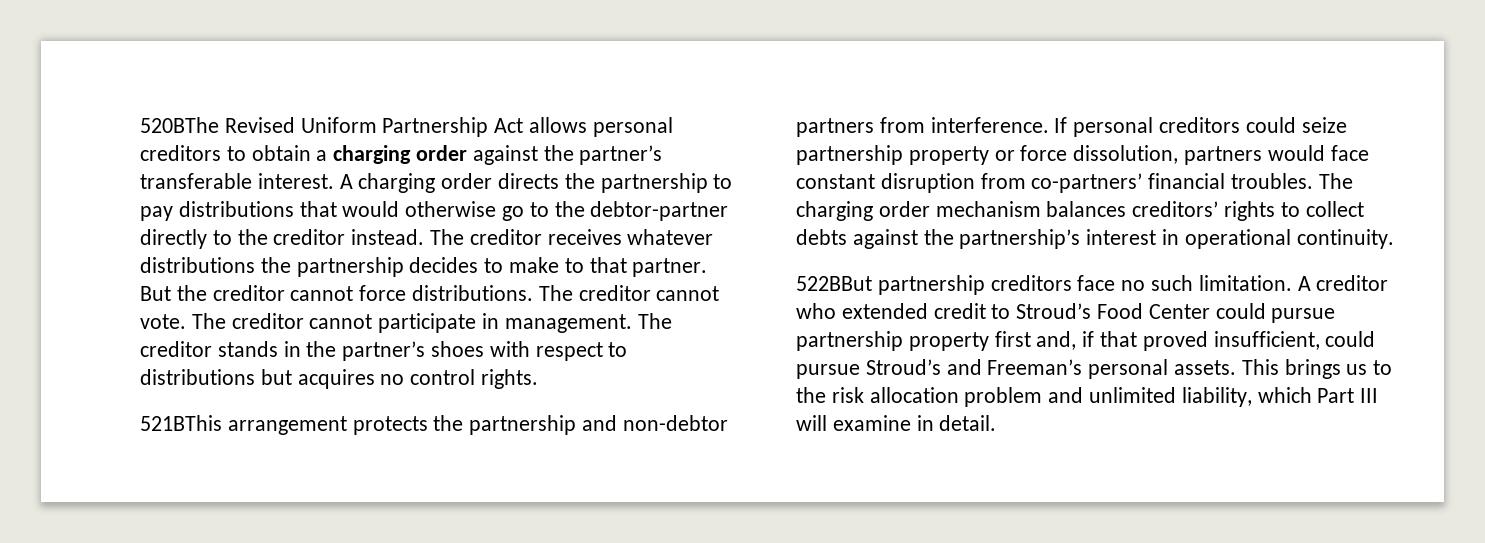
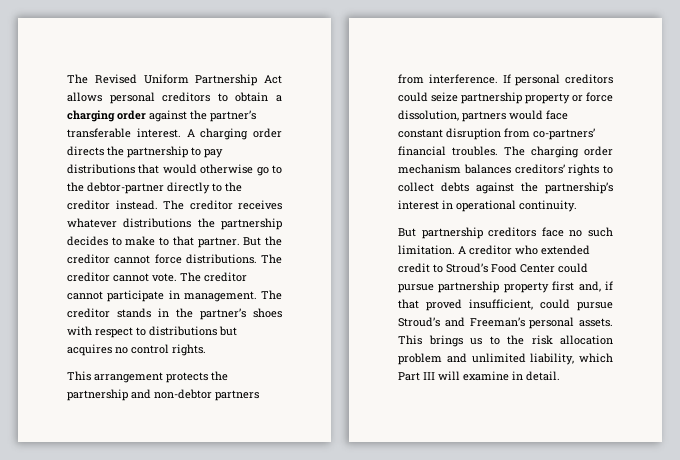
- 520BThe Revised Uniform Partnership Act allows personal creditors to obtain a charging order against the partner’s transferable interest.
+ The Revised Uniform Partnership Act allows personal creditors to obtain a charging order against the partner’s transferable interest.
- 521BThis arrangement protects the partnership and non-debtor partners from interference.
+ This arrangement protects the partnership and non-debtor partners from interference.
- 522BBut partnership creditors face no such limitation.
+ But partnership creditors face no such limitation.

